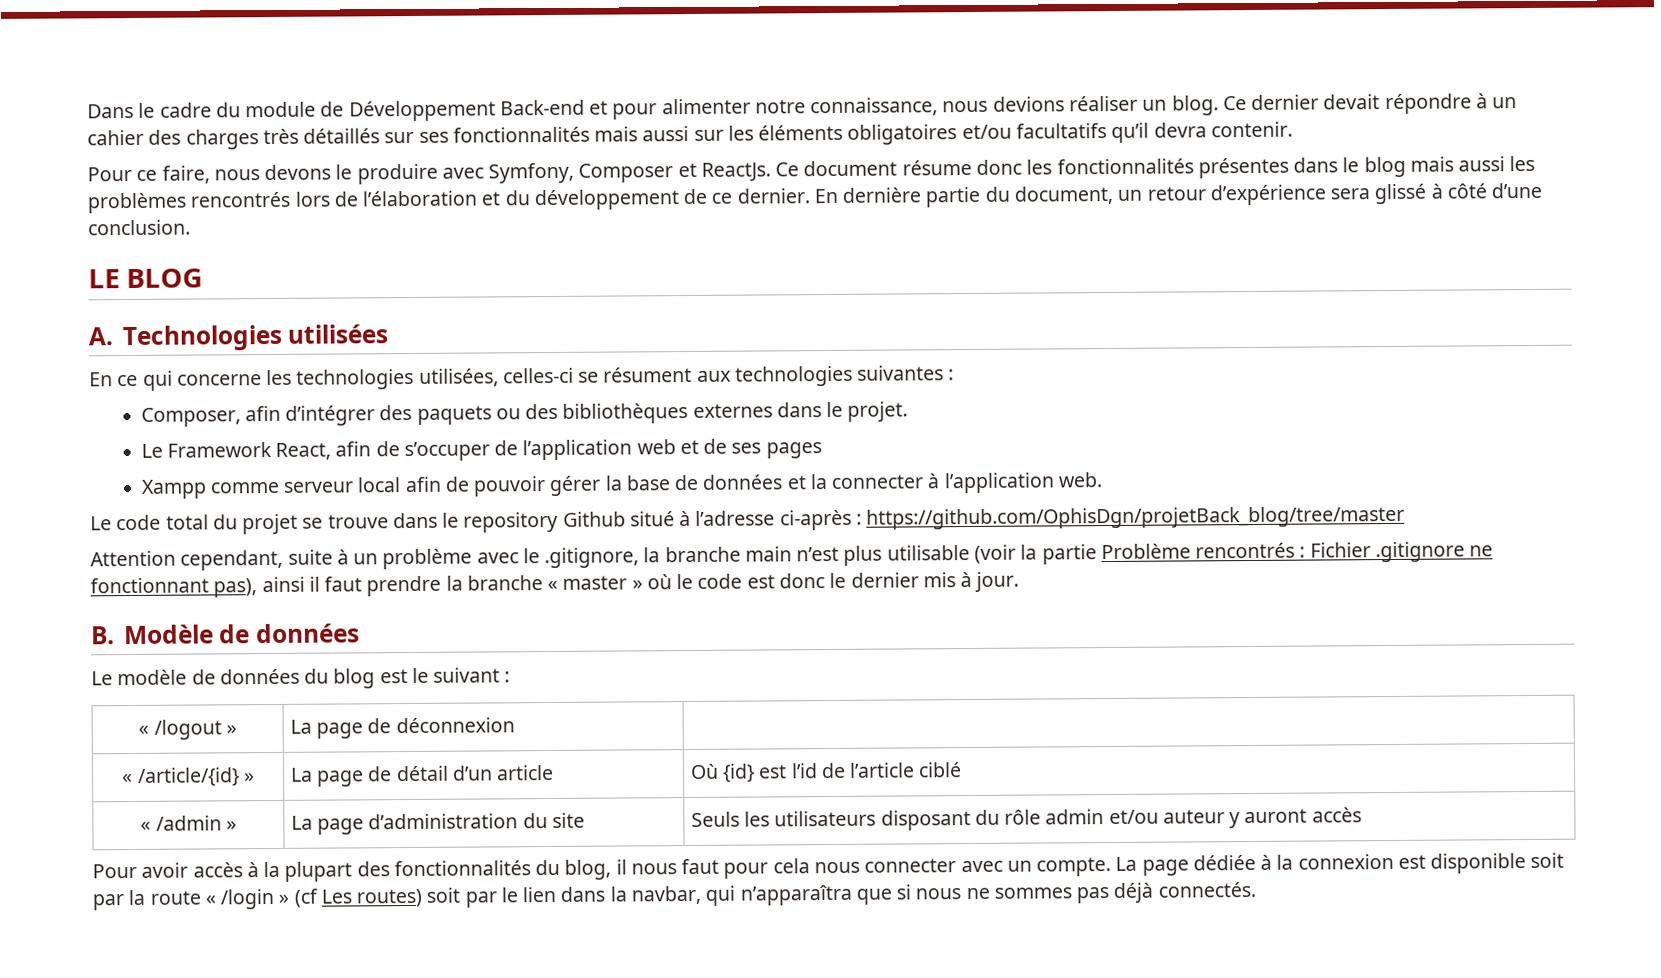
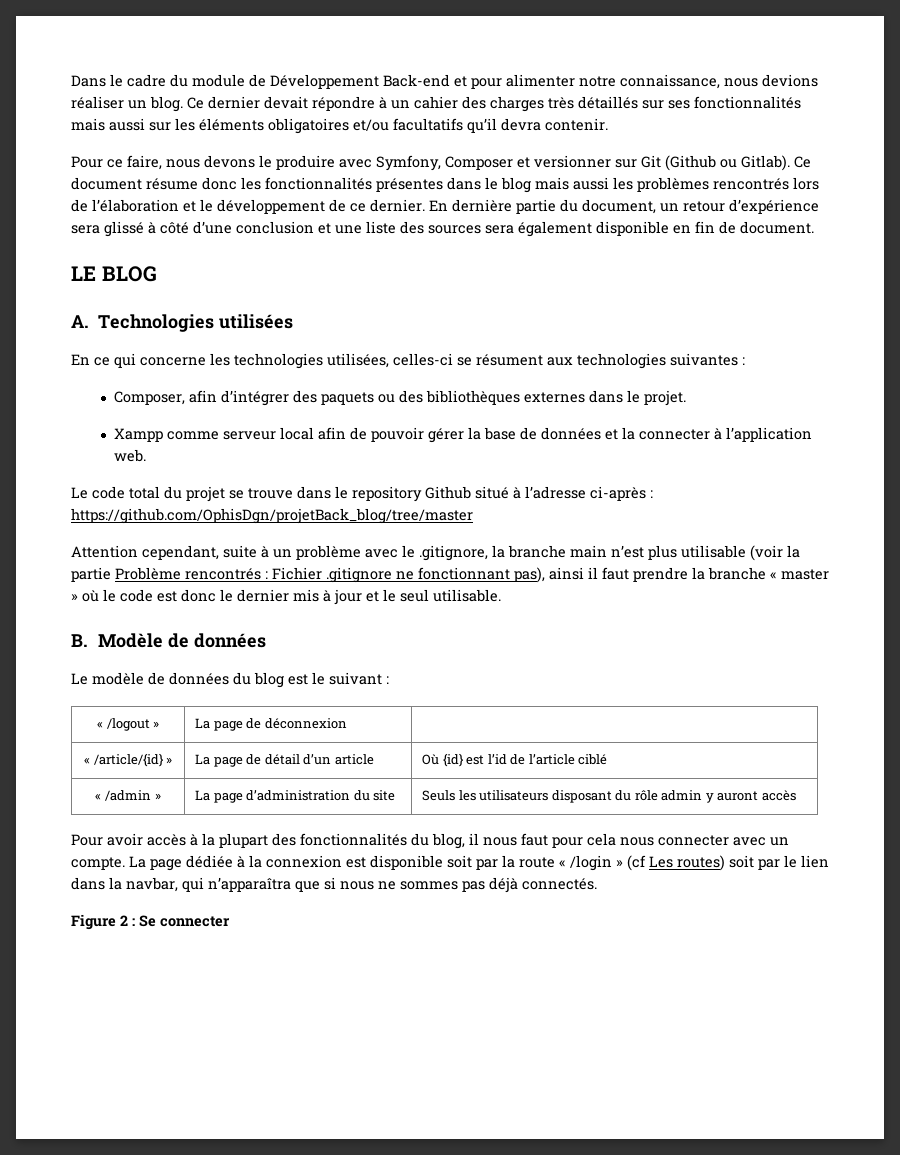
- Pour ce faire, nous devons le produire avec Symfony, Composer et ReactJs.
+ Pour ce faire, nous devons le produire avec Symfony, Composer et versionner sur Git (Github ou Gitlab).
- Ce document résume donc les fonctionnalités présentes dans le blog mais aussi les problèmes rencontrés lors de l’élaboration et du développement de ce dernier.
+ Ce document résume donc les fonctionnalités présentes dans le blog mais aussi les problèmes rencontrés lors de l’élaboration et le développement de ce dernier.
- En dernière partie du document, un retour d’expérience sera glissé à côté d’une conclusion.
+ En dernière partie du document, un retour d’expérience sera glissé à côté d’une conclusion et une liste des sources sera également disponible en fin de document.
- Le Framework React, afin de s’occuper de l’application web et de ses pages
- Attention cependant, suite à un problème avec le .gitignore, la branche main n’est plus utilisable (voir la partie Problème rencontrés : Fichier .gitignore ne fonctionnant pas), ainsi il faut prendre la branche « master » où le code est donc le dernier mis à jour.
+ Attention cependant, suite à un problème avec le .gitignore, la branche main n’est plus utilisable (voir la partie Problème rencontrés : Fichier .gitignore ne fonctionnant pas), ainsi il faut prendre la branche « master » où le code est donc le dernier mis à jour et le seul utilisable.
- « /admin » | La page d’administration du site | Seuls les utilisateurs disposant du rôle admin et/ou auteur y auront accès
+ « /admin » | La page d’administration du site | Seuls les utilisateurs disposant du rôle admin y auront accès
+ Figure 2 : Se connecter

